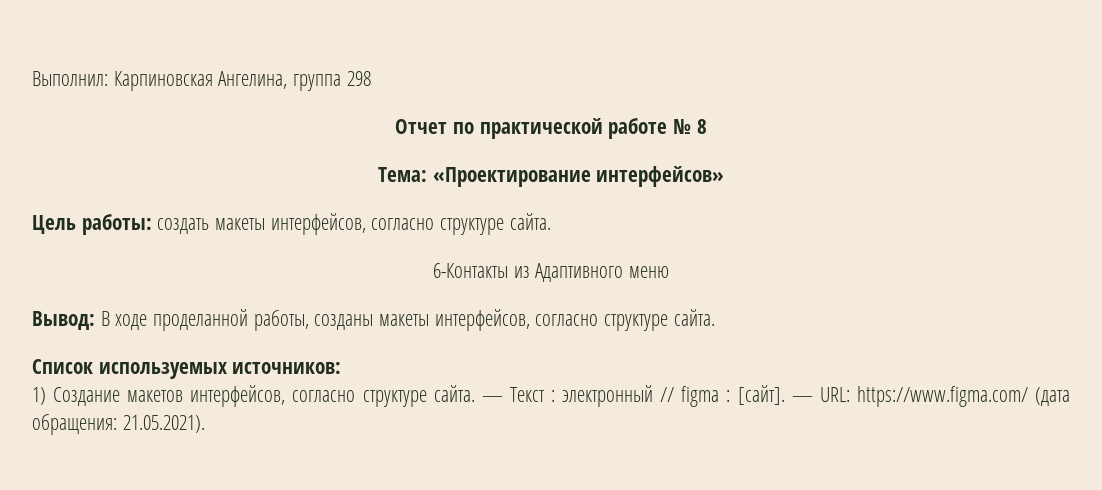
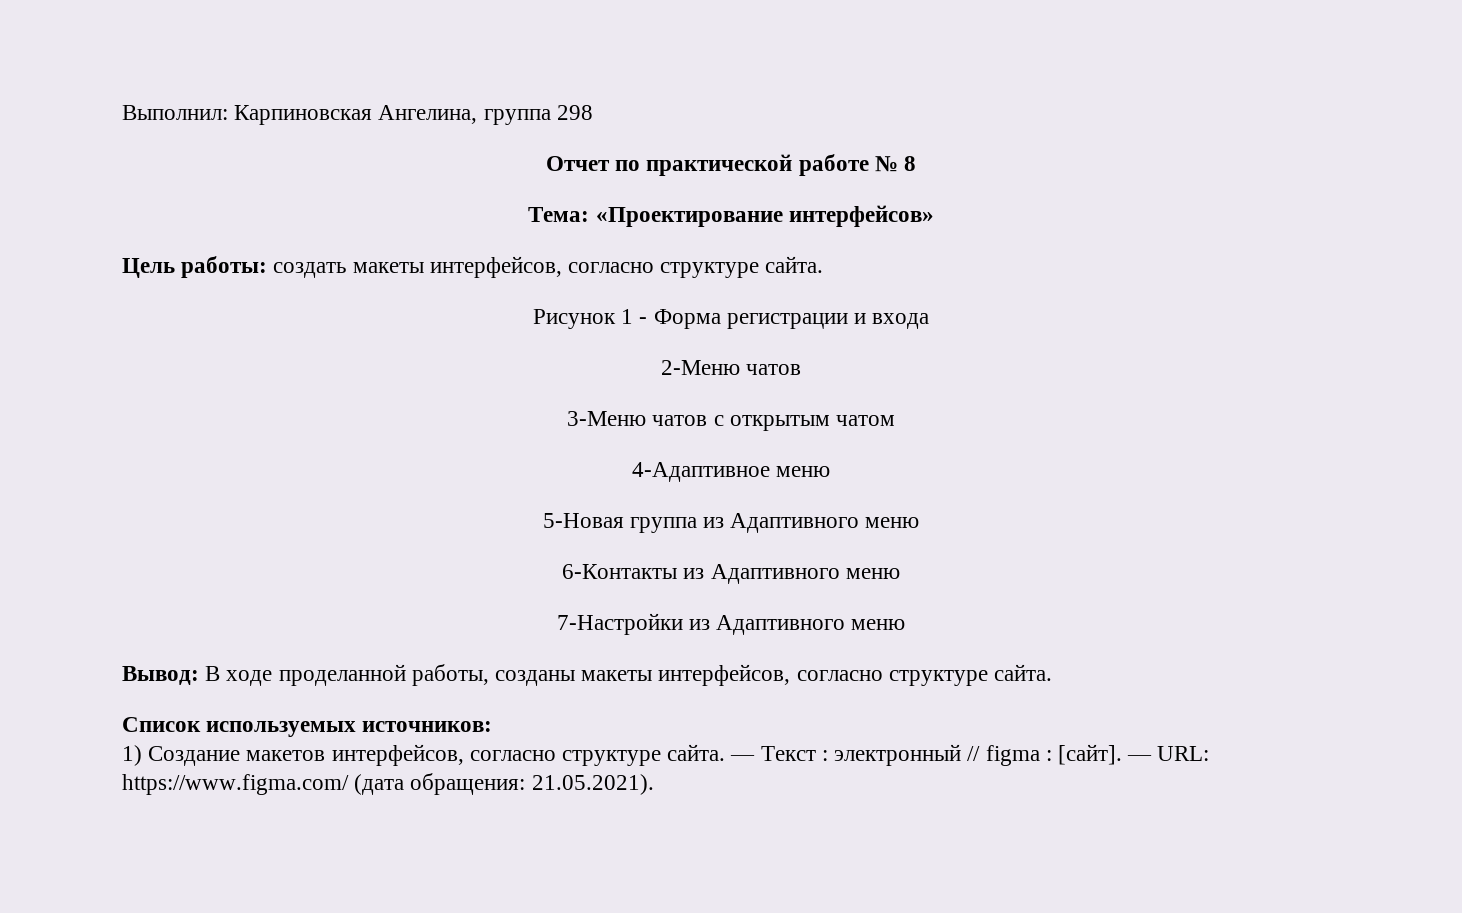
+ Рисунок 1 - Форма регистрации и входа
+ 2-Меню чатов
+ 3-Меню чатов с открытым чатом
+ 4-Aдаптивное меню
+ 5-Новая группа из Адаптивного меню
+ 7-Настройки из Адаптивного меню

